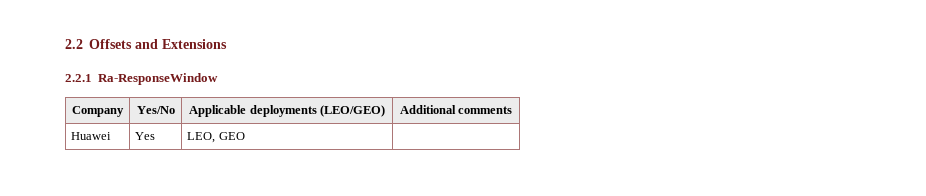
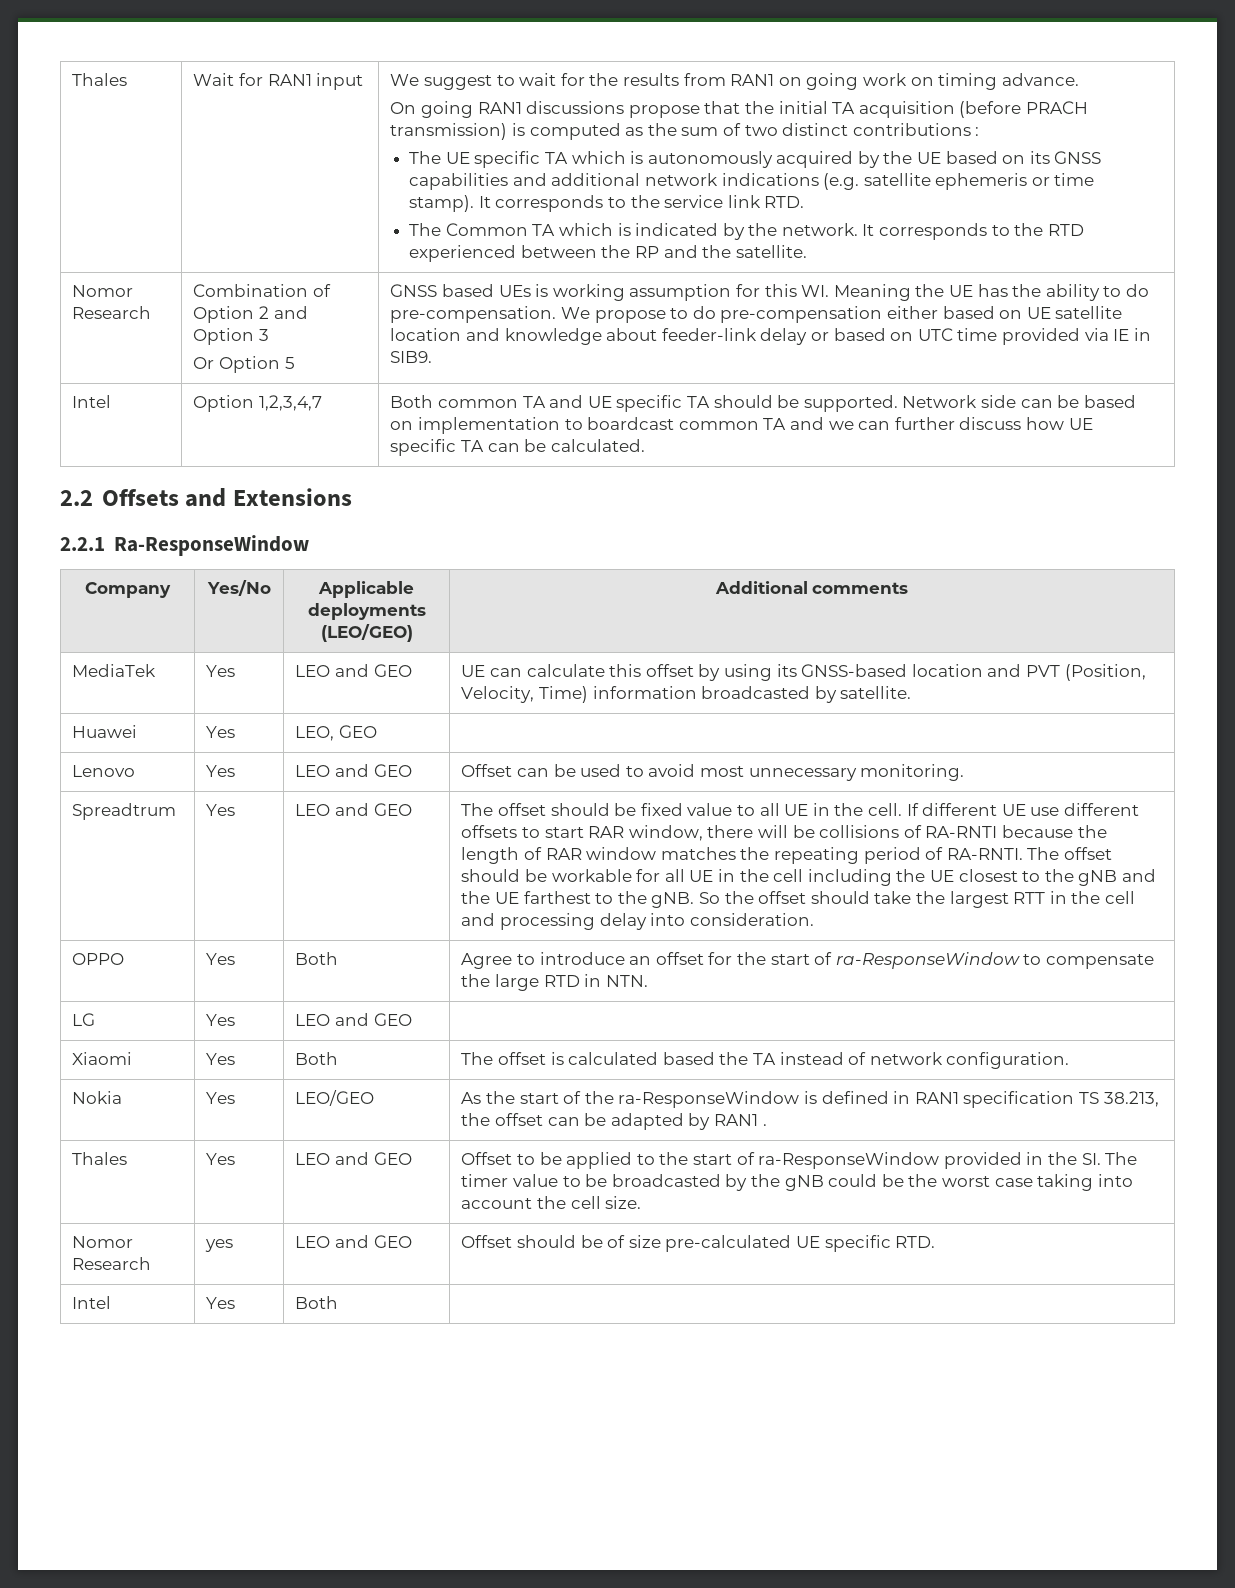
+ Thales | Wait for RAN1 input | We suggest to wait for the results from RAN1 on going work on timing advance.
+ On going RAN1 discussions propose that the initial TA acquisition (before PRACH transmission) is computed as the sum of two distinct contributions :
+ The UE specific TA which is autonomously acquired by the UE based on its GNSS capabilities and additional network indications (e.g. satellite ephemeris or time stamp). It corresponds to the service link RTD.
+ The Common TA which is indicated by the network. It corresponds to the RTD experienced between the RP and the satellite.
+ Nomor Research | Combination of Option 2 and Option 3
+ Or Option 5 | GNSS based UEs is working assumption for this WI. Meaning the UE has the ability to do pre-compensation. We propose to do pre-compensation either based on UE satellite location and knowledge about feeder-link delay or based on UTC time provided via IE in SIB9.
+ Intel | Option 1,2,3,4,7 | Both common TA and UE specific TA should be supported. Network side can be based on implementation to boardcast common TA and we can further discuss how UE specific TA can be calculated.
+ MediaTek | Yes | LEO and GEO | UE can calculate this offset by using its GNSS-based location and PVT (Position, Velocity, Time) information broadcasted by satellite.
  Huawei | Yes | LEO, GEO |
+ Lenovo | Yes | LEO and GEO | Offset can be used to avoid most unnecessary monitoring.
+ Spreadtrum | Yes | LEO and GEO | The offset should be fixed value to all UE in the cell. If different UE use different offsets to start RAR window, there will be collisions of RA-RNTI because the length of RAR window matches the repeating period of RA-RNTI. The offset should be workable for all UE in the cell including the UE closest to the gNB and the UE farthest to the gNB. So the offset should take the largest RTT in the cell and processing delay into consideration.
+ OPPO | Yes | Both | Agree to introduce an offset for the start of ra-ResponseWindow to compensate the large RTD in NTN.
+ LG | Yes | LEO and GEO |
+ Xiaomi | Yes | Both | The offset is calculated based the TA instead of network configuration.
+ Nokia | Yes | LEO/GEO | As the start of the ra-ResponseWindow is defined in RAN1 specification TS 38.213, the offset can be adapted by RAN1 .
+ Thales | Yes | LEO and GEO | Offset to be applied to the start of ra-ResponseWindow provided in the SI. The timer value to be broadcasted by the gNB could be the worst case taking into account the cell size.
+ Nomor Research | yes | LEO and GEO | Offset should be of size pre-calculated UE specific RTD.
+ Intel | Yes | Both |

